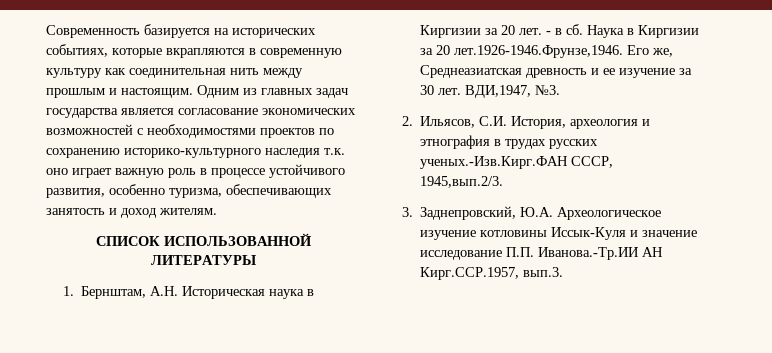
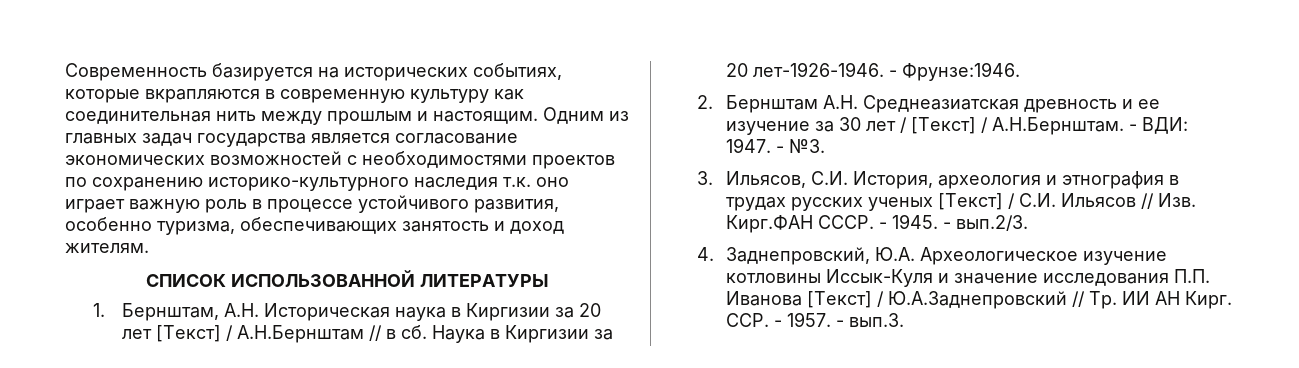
- 1. Бернштам, А.Н. Историческая наука в Киргизии за 20 лет. - в сб.
+ 1. Бернштам, А.Н. Историческая наука в Киргизии за 20 лет [Текст] / А.Н.Бернштам // в сб.
- Наука в Киргизии за 20 лет.1926-1946.Фрунзе,1946. Его же, Среднеазиатская древность и ее изучение за 30 лет. ВДИ,1947, №3.
+ Наука в Киргизии за 20 лет-1926-1946. - Фрунзе:1946.
+ 2. Бернштам А.Н. Среднеазиатская древность и ее изучение за 30 лет / [Текст] / А.Н.Бернштам. - ВДИ: 1947. - №3.
- 2. Ильясов, С.И. История, археология и этнография в трудах русских ученых.-Изв.Кирг.ФАН СССР, 1945,вып.2/3.
- 3. Заднепровский, Ю.А. Археологическое изучение котловины Иссык-Куля и значение исследование П.П. Иванова.-Тр.ИИ АН Кирг.ССР.1957, вып.3.
+ 3. Ильясов, С.И. История, археология и этнография в трудах русских ученых [Текст] / С.И. Ильясов // Изв. Кирг.ФАН СССР. - 1945. - вып.2/3.
+ 4. Заднепровский, Ю.А. Археологическое изучение котловины Иссык-Куля и значение исследования П.П. Иванова [Текст] / Ю.А.Заднепровский // Тр. ИИ АН Кирг. ССР. - 1957. - вып.3.

